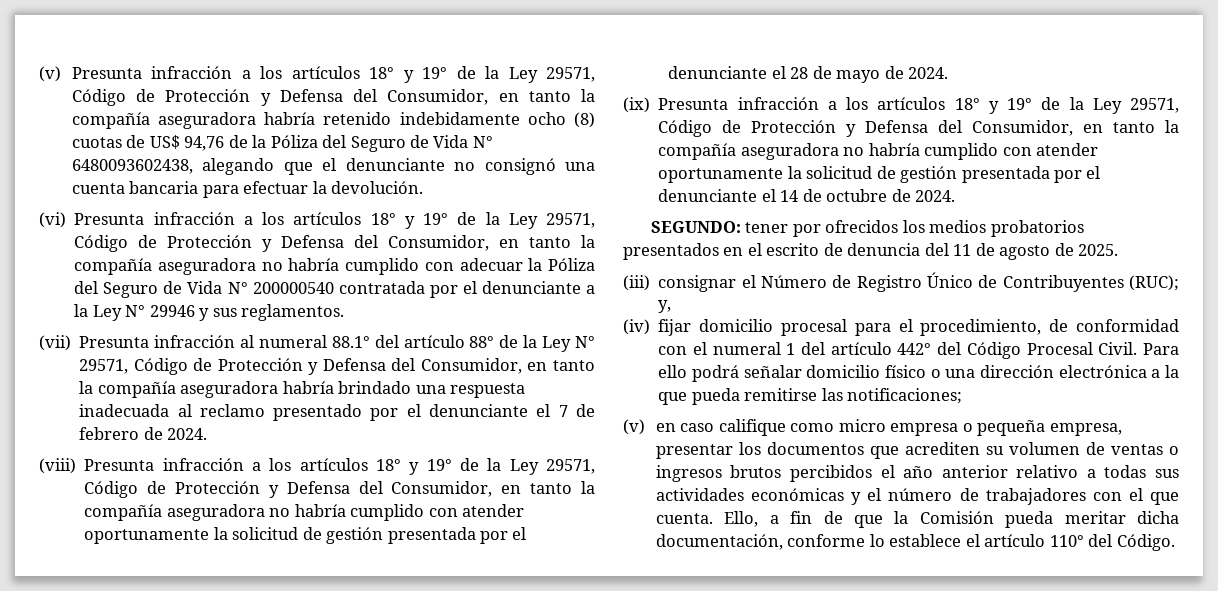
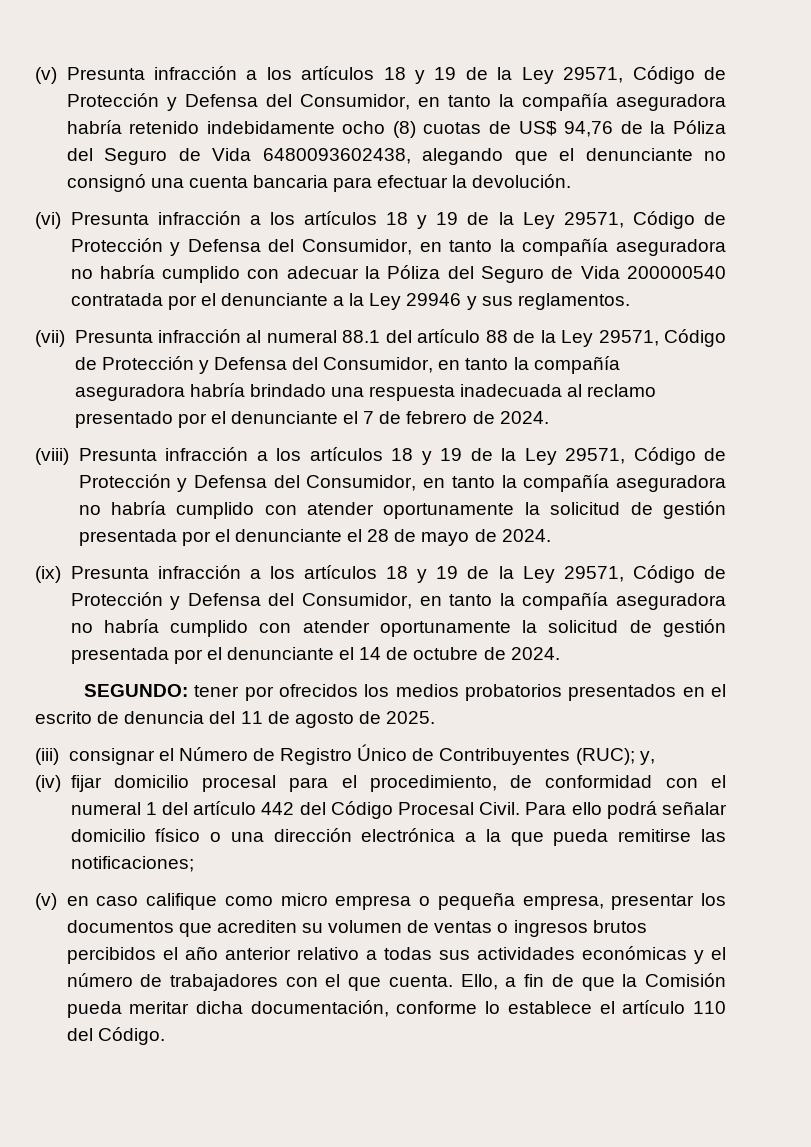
- (v) Presunta infracción a los artículos 18° y 19° de la Ley 29571, Código de Protección y Defensa del Consumidor, en tanto la compañía aseguradora habría retenido indebidamente ocho (8) cuotas de US$ 94,76 de la Póliza del Seguro de Vida N° 6480093602438, alegando que el denunciante no consignó una cuenta bancaria para efectuar la devolución.
+ (v) Presunta infracción a los artículos 18 y 19 de la Ley 29571, Código de Protección y Defensa del Consumidor, en tanto la compañía aseguradora habría retenido indebidamente ocho (8) cuotas de US$ 94,76 de la Póliza del Seguro de Vida 6480093602438, alegando que el denunciante no consignó una cuenta bancaria para efectuar la devolución.
- (vi) Presunta infracción a los artículos 18° y 19° de la Ley 29571, Código de Protección y Defensa del Consumidor, en tanto la compañía aseguradora no habría cumplido con adecuar la Póliza del Seguro de Vida N° 200000540 contratada por el denunciante a la Ley N° 29946 y sus reglamentos.
+ (vi) Presunta infracción a los artículos 18 y 19 de la Ley 29571, Código de Protección y Defensa del Consumidor, en tanto la compañía aseguradora no habría cumplido con adecuar la Póliza del Seguro de Vida 200000540 contratada por el denunciante a la Ley 29946 y sus reglamentos.
- (vii) Presunta infracción al numeral 88.1° del artículo 88° de la Ley N° 29571, Código de Protección y Defensa del Consumidor, en tanto la compañía aseguradora habría brindado una respuesta inadecuada al reclamo presentado por el denunciante el 7 de febrero de 2024.
+ (vii) Presunta infracción al numeral 88.1 del artículo 88 de la Ley 29571, Código de Protección y Defensa del Consumidor, en tanto la compañía aseguradora habría brindado una respuesta inadecuada al reclamo presentado por el denunciante el 7 de febrero de 2024.
- (viii) Presunta infracción a los artículos 18° y 19° de la Ley 29571, Código de Protección y Defensa del Consumidor, en tanto la compañía aseguradora no habría cumplido con atender oportunamente la solicitud de gestión presentada por el denunciante el 28 de mayo de 2024.
+ (viii) Presunta infracción a los artículos 18 y 19 de la Ley 29571, Código de Protección y Defensa del Consumidor, en tanto la compañía aseguradora no habría cumplido con atender oportunamente la solicitud de gestión presentada por el denunciante el 28 de mayo de 2024.
- (ix) Presunta infracción a los artículos 18° y 19° de la Ley 29571, Código de Protección y Defensa del Consumidor, en tanto la compañía aseguradora no habría cumplido con atender oportunamente la solicitud de gestión presentada por el denunciante el 14 de octubre de 2024.
+ (ix) Presunta infracción a los artículos 18 y 19 de la Ley 29571, Código de Protección y Defensa del Consumidor, en tanto la compañía aseguradora no habría cumplido con atender oportunamente la solicitud de gestión presentada por el denunciante el 14 de octubre de 2024.
- (iv) fijar domicilio procesal para el procedimiento, de conformidad con el numeral 1 del artículo 442° del Código Procesal Civil.
+ (iv) fijar domicilio procesal para el procedimiento, de conformidad con el numeral 1 del artículo 442 del Código Procesal Civil.
- Ello, a fin de que la Comisión pueda meritar dicha documentación, conforme lo establece el artículo 110° del Código.
+ Ello, a fin de que la Comisión pueda meritar dicha documentación, conforme lo establece el artículo 110 del Código.

